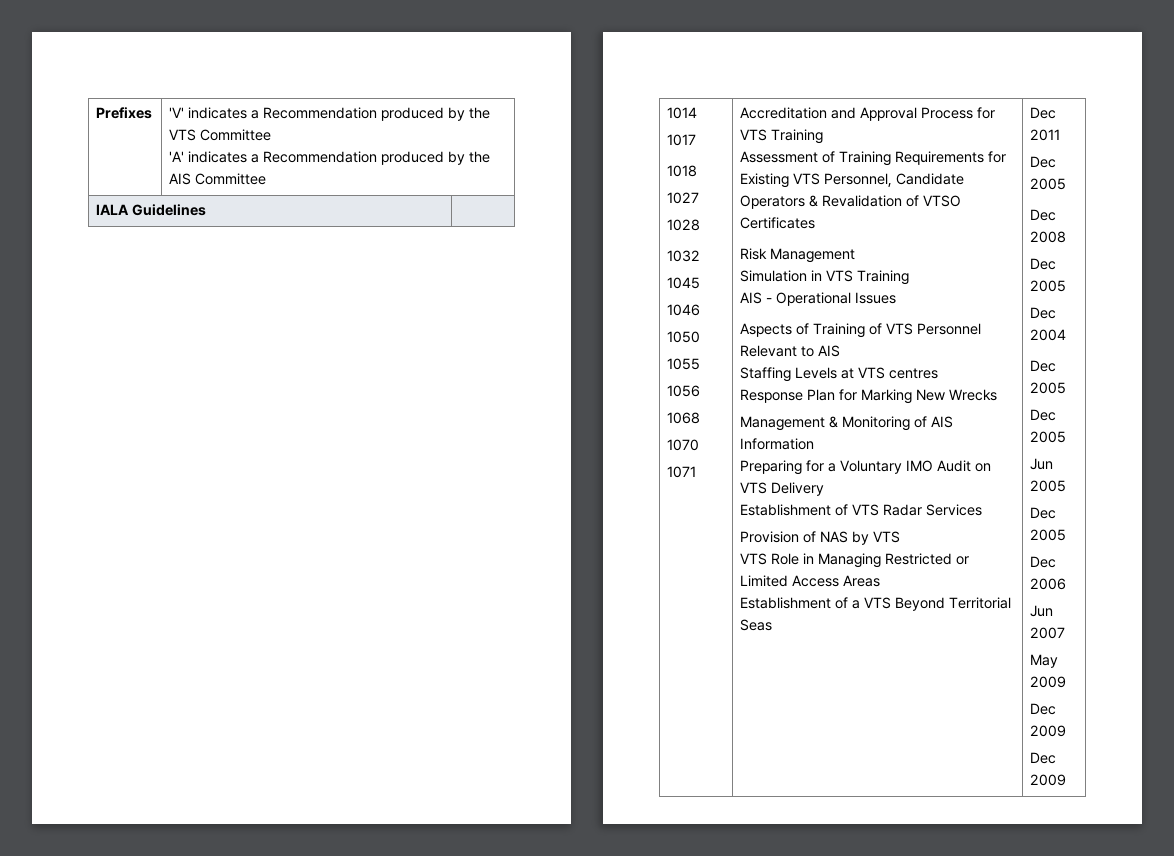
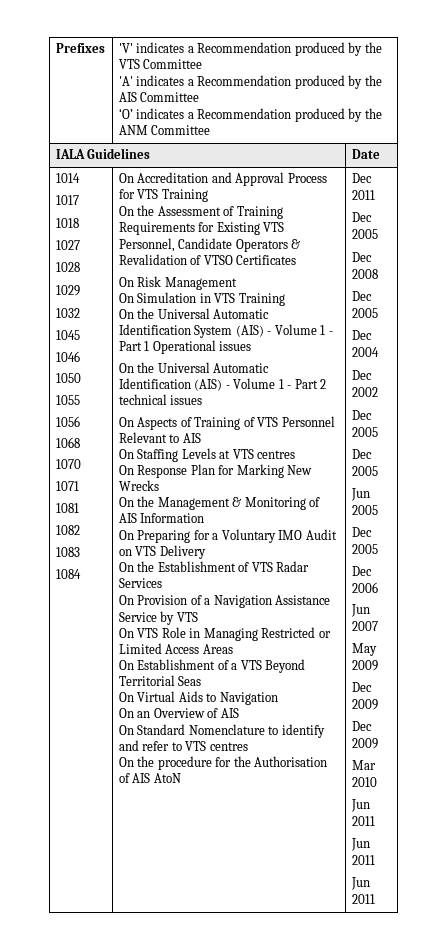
  Prefixes | 'V' indicates a Recommendation produced by the VTS Committee
  'A' indicates a Recommendation produced by the AIS Committee
+ ‘O’ indicates a Recommendation produced by the ANM Committee
- IALA Guidelines |
+ IALA Guidelines | Date
+ 1029
- Accreditation and Approval Process for VTS Training
+ 1081
+ 1082
+ 1083
+ 1084 | On Accreditation and Approval Process for VTS Training
- Assessment of Training Requirements for Existing VTS Personnel, Candidate Operators & Revalidation of VTSO Certificates
+ On the Assessment of Training Requirements for Existing VTS Personnel, Candidate Operators & Revalidation of VTSO Certificates
- Risk Management
+ On Risk Management
- Simulation in VTS Training
+ On Simulation in VTS Training
- AIS - Operational Issues
- Aspects of Training of VTS Personnel Relevant to AIS
+ On the Universal Automatic Identification System (AIS) - Volume 1 - Part 1 Operational issues
+ On the Universal Automatic Identification (AIS) - Volume 1 - Part 2 technical issues
+ On Aspects of Training of VTS Personnel Relevant to AIS
- Staffing Levels at VTS centres
+ On Staffing Levels at VTS centres
- Response Plan for Marking New Wrecks
+ On Response Plan for Marking New Wrecks
- Management & Monitoring of AIS Information
+ On the Management & Monitoring of AIS Information
- Preparing for a Voluntary IMO Audit on VTS Delivery
+ On Preparing for a Voluntary IMO Audit on VTS Delivery
- Establishment of VTS Radar Services
+ On the Establishment of VTS Radar Services
- Provision of NAS by VTS
+ On Provision of a Navigation Assistance Service by VTS
- VTS Role in Managing Restricted or Limited Access Areas
+ On VTS Role in Managing Restricted or Limited Access Areas
- Establishment of a VTS Beyond Territorial Seas
+ On Establishment of a VTS Beyond Territorial Seas
+ On Virtual Aids to Navigation
+ On an Overview of AIS
+ On Standard Nomenclature to identify and refer to VTS centres
+ On the procedure for the Authorisation of AIS AtoN
+ Dec 2002
+ Mar 2010
+ Jun 2011
+ Jun 2011
+ Jun 2011

